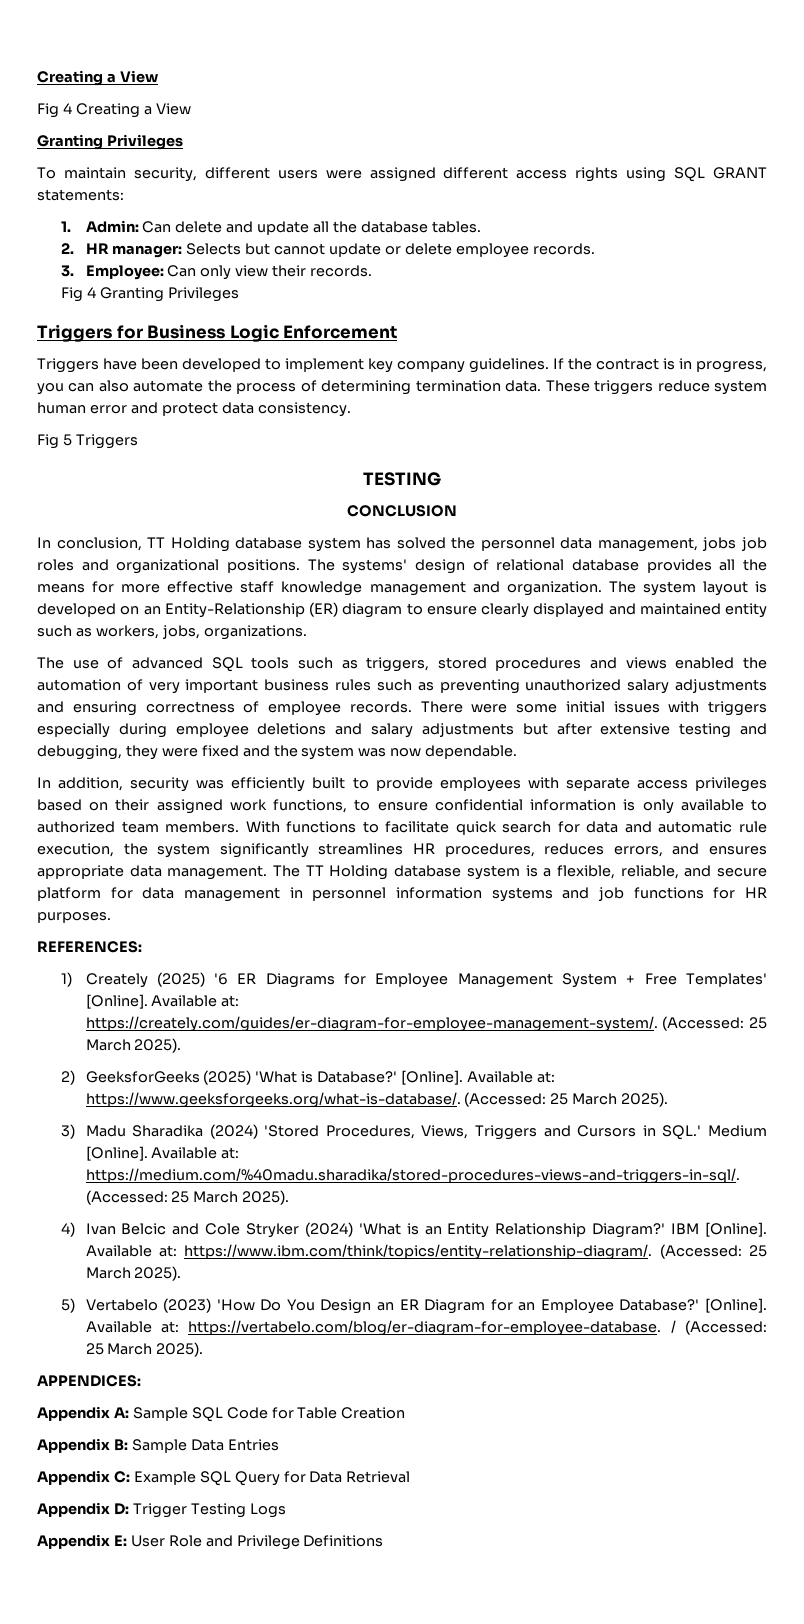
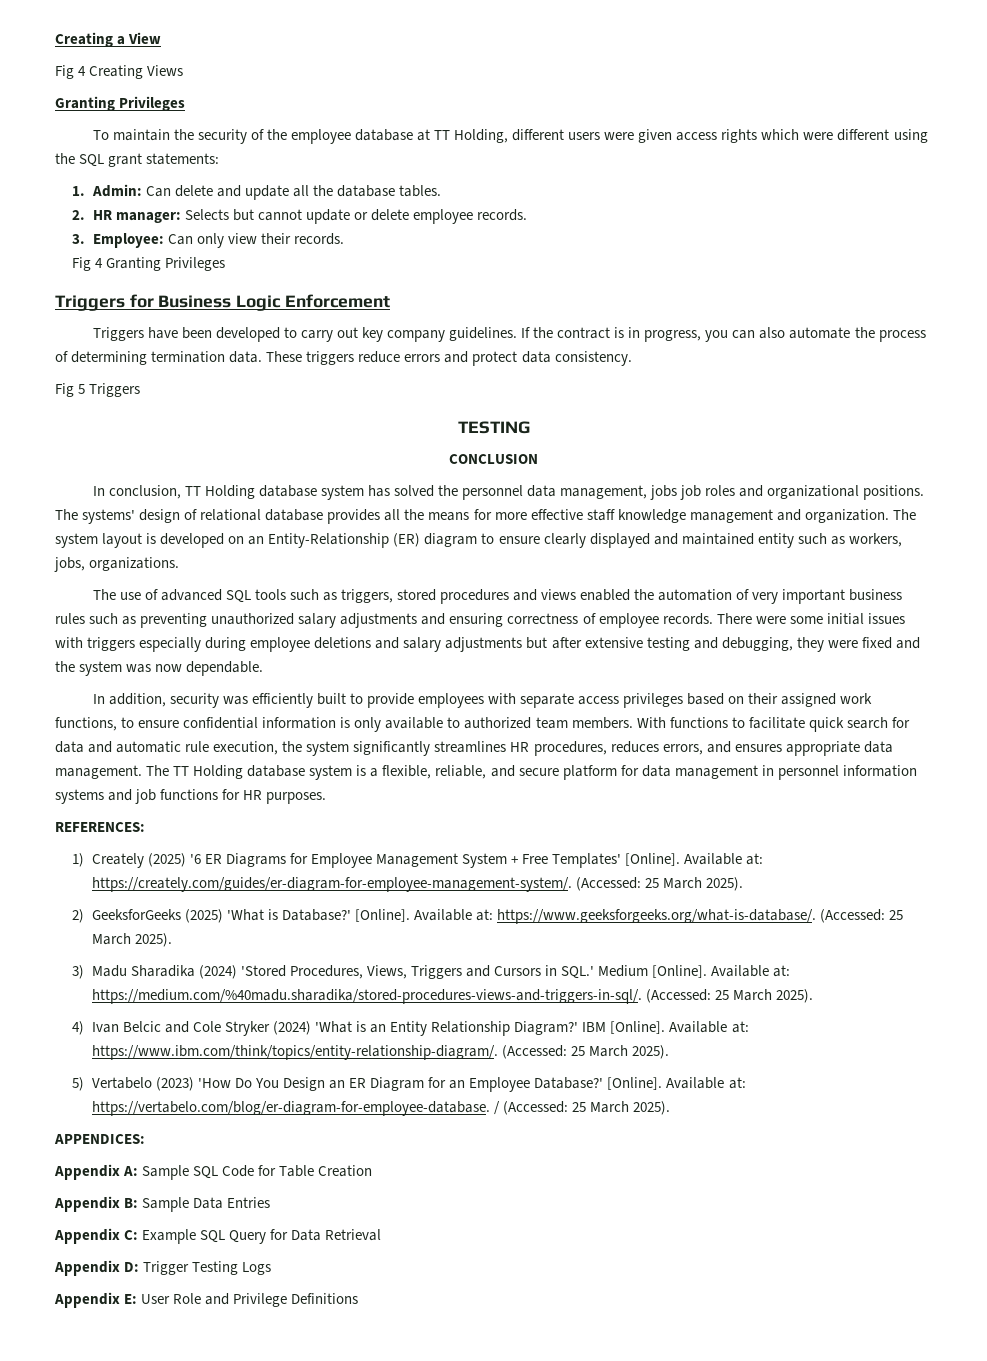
- Fig 4 Creating a View
+ Fig 4 Creating Views
- To maintain security, different users were assigned different access rights using SQL GRANT statements:
+ To maintain the security of the employee database at TT Holding, different users were given access rights which were different using the SQL grant statements:
- Triggers have been developed to implement key company guidelines.
+ Triggers have been developed to carry out key company guidelines.
- These triggers reduce system human error and protect data consistency.
+ These triggers reduce errors and protect data consistency.

